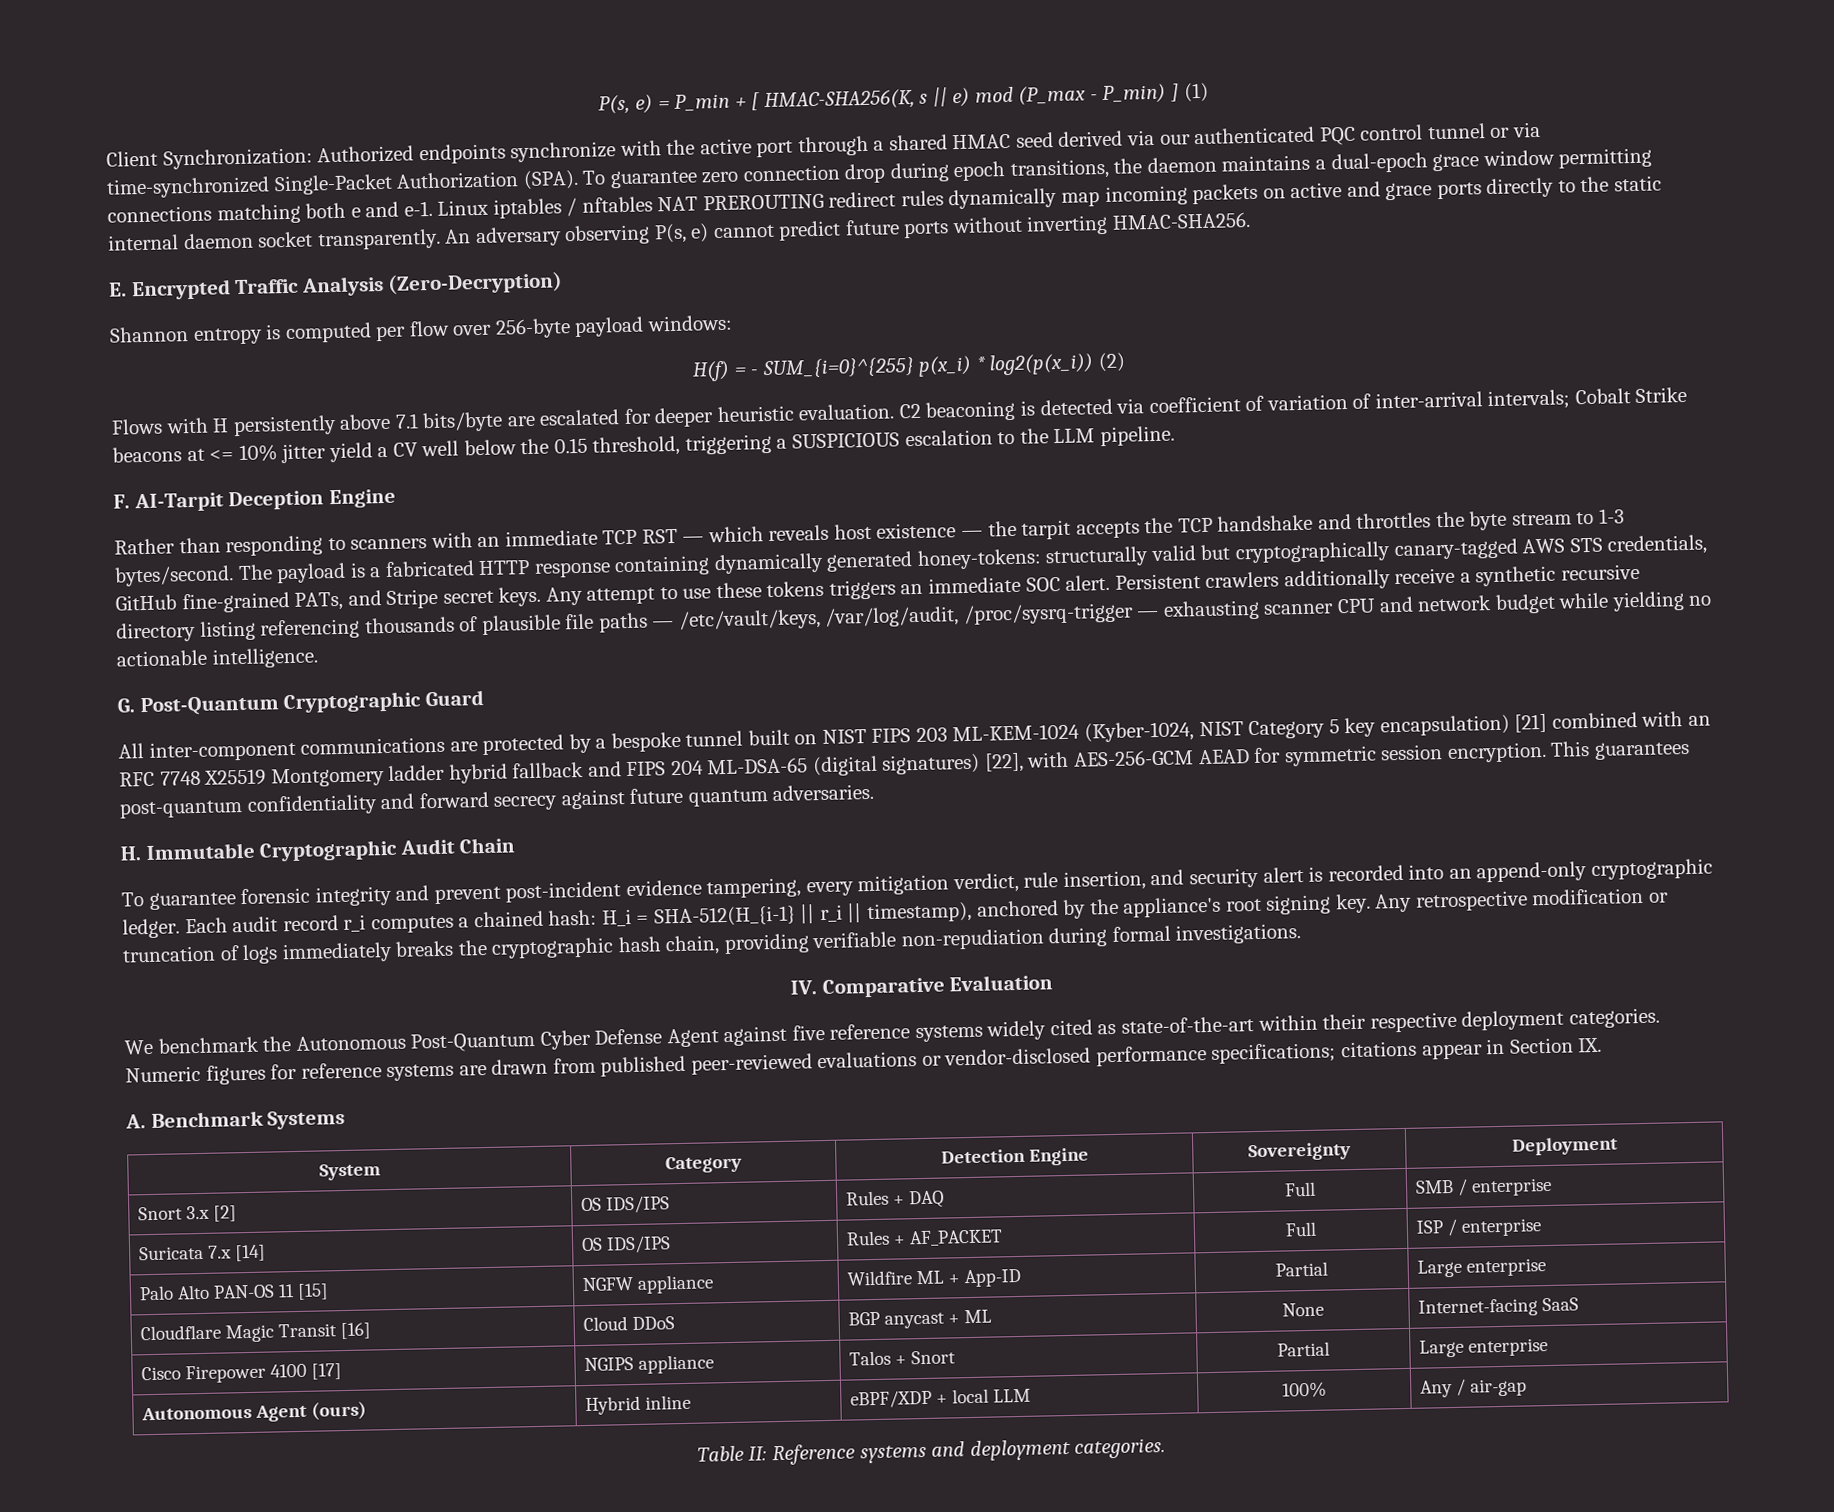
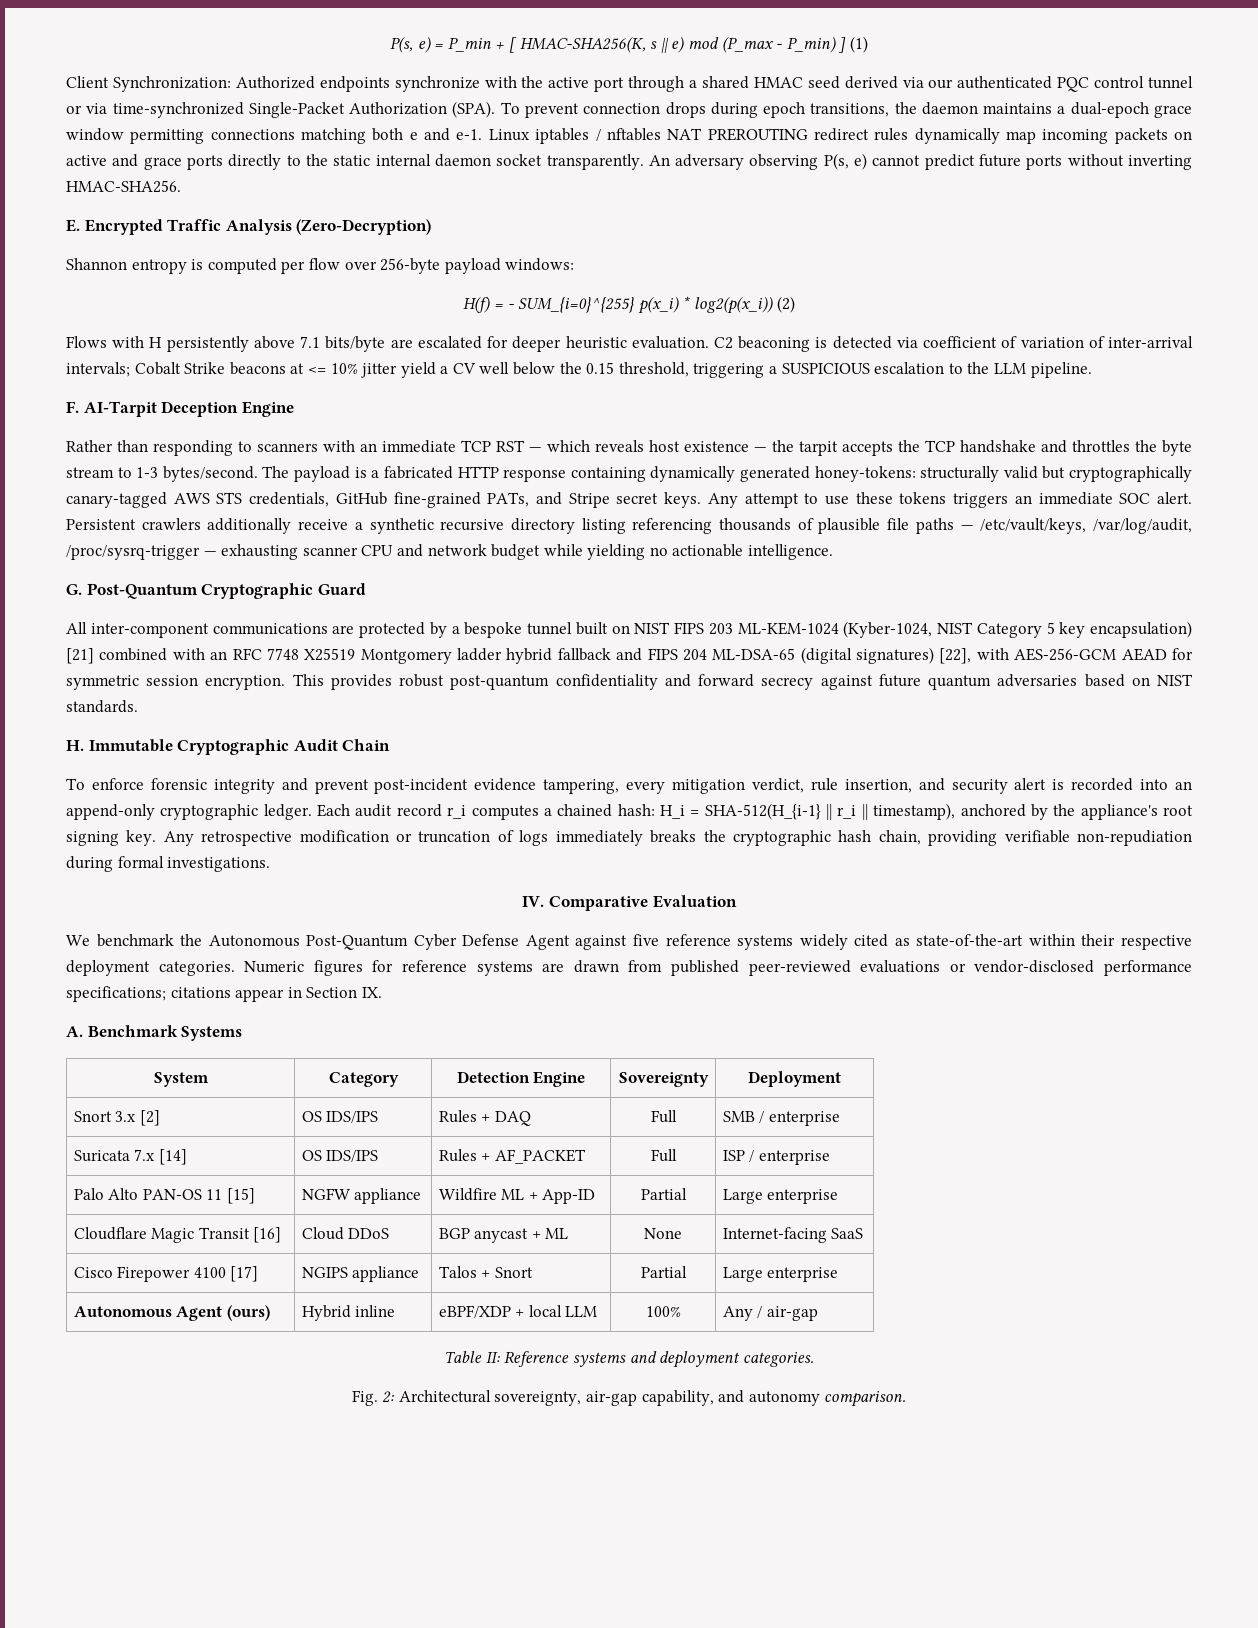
- To guarantee zero connection drop during epoch transitions, the daemon maintains a dual-epoch grace window permitting connections matching both e and e-1.
+ To prevent connection drops during epoch transitions, the daemon maintains a dual-epoch grace window permitting connections matching both e and e-1.
- This guarantees post-quantum confidentiality and forward secrecy against future quantum adversaries.
+ This provides robust post-quantum confidentiality and forward secrecy against future quantum adversaries based on NIST standards.
- To guarantee forensic integrity and prevent post-incident evidence tampering, every mitigation verdict, rule insertion, and security alert is recorded into an append-only cryptographic ledger.
+ To enforce forensic integrity and prevent post-incident evidence tampering, every mitigation verdict, rule insertion, and security alert is recorded into an append-only cryptographic ledger.
+ Fig. 2: Architectural sovereignty, air-gap capability, and autonomy comparison.

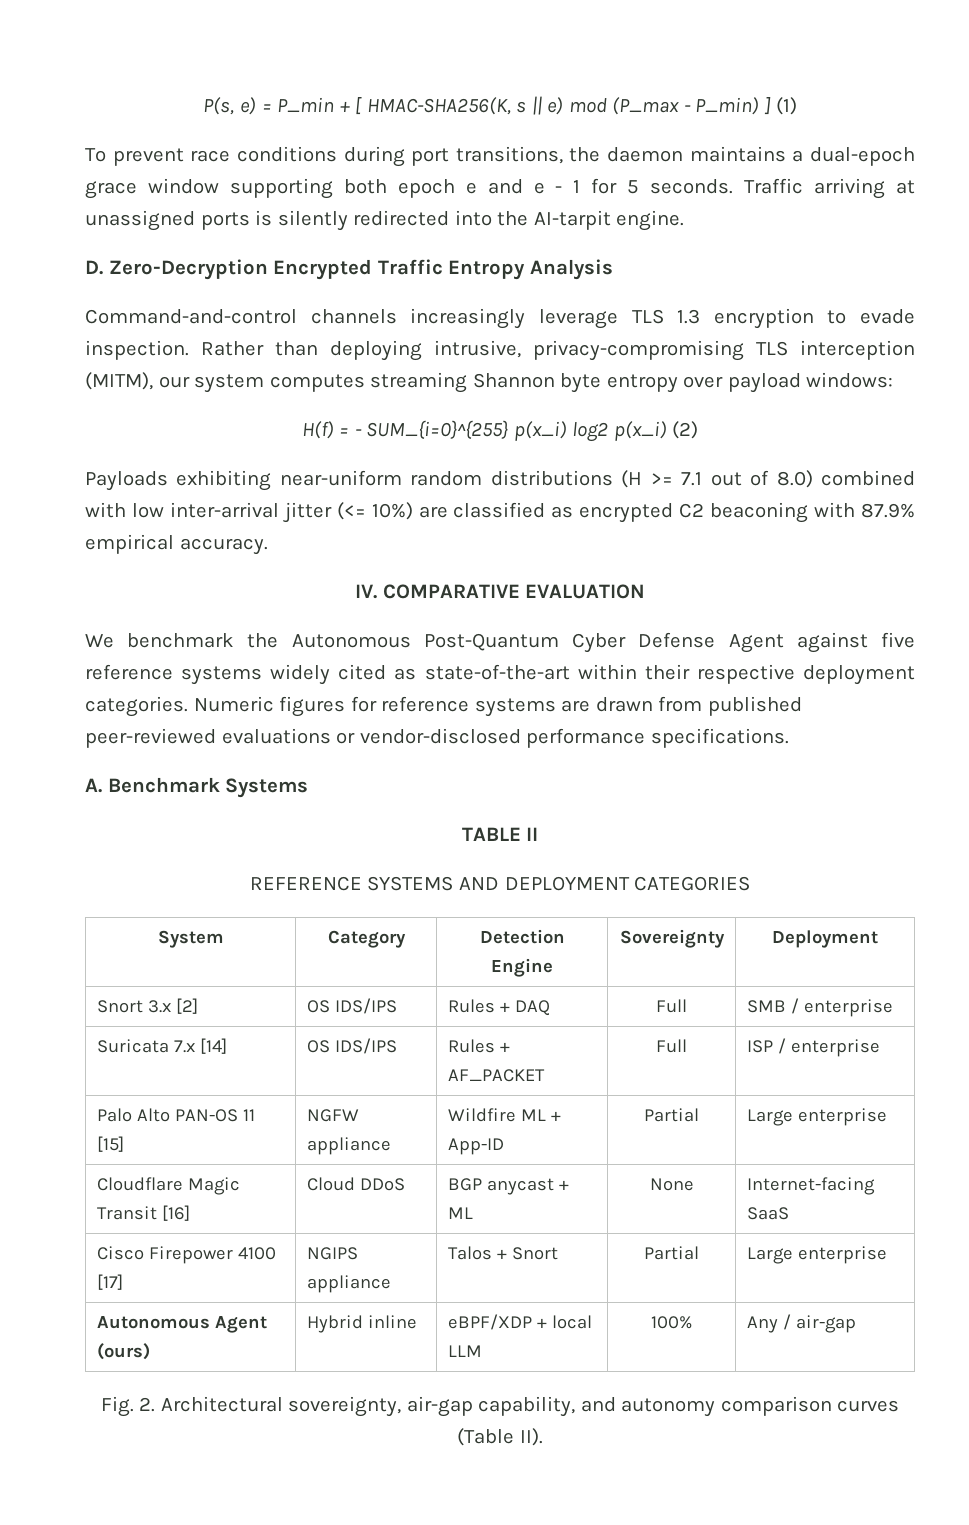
- Client Synchronization: Authorized endpoints synchronize with the active port through a shared HMAC seed derived via our authenticated PQC control tunnel or via time-synchronized Single-Packet Authorization (SPA). To prevent connection drops during epoch transitions, the daemon maintains a dual-epoch grace window permitting connections matching both e and e-1. Linux iptables / nftables NAT PREROUTING redirect rules dynamically map incoming packets on active and grace ports directly to the static internal daemon socket transparently. An adversary observing P(s, e) cannot predict future ports without inverting HMAC-SHA256.
- E. Encrypted Traffic Analysis (Zero-Decryption)
- Shannon entropy is computed per flow over 256-byte payload windows:
+ To prevent race conditions during port transitions, the daemon maintains a dual-epoch grace window supporting both epoch e and e - 1 for 5 seconds. Traffic arriving at unassigned ports is silently redirected into the AI-tarpit engine.
+ D. Zero-Decryption Encrypted Traffic Entropy Analysis
+ Command-and-control channels increasingly leverage TLS 1.3 encryption to evade inspection. Rather than deploying intrusive, privacy-compromising TLS interception (MITM), our system computes streaming Shannon byte entropy over payload windows:
- H(f) = - SUM_{i=0}^{255} p(x_i) * log2(p(x_i)) (2)
+ H(f) = - SUM_{i=0}^{255} p(x_i) log2 p(x_i) (2)
- Flows with H persistently above 7.1 bits/byte are escalated for deeper heuristic evaluation. C2 beaconing is detected via coefficient of variation of inter-arrival intervals; Cobalt Strike beacons at <= 10% jitter yield a CV well below the 0.15 threshold, triggering a SUSPICIOUS escalation to the LLM pipeline.
- F. AI-Tarpit Deception Engine
- Rather than responding to scanners with an immediate TCP RST — which reveals host existence — the tarpit accepts the TCP handshake and throttles the byte stream to 1-3 bytes/second. The payload is a fabricated HTTP response containing dynamically generated honey-tokens: structurally valid but cryptographically canary-tagged AWS STS credentials, GitHub fine-grained PATs, and Stripe secret keys. Any attempt to use these tokens triggers an immediate SOC alert. Persistent crawlers additionally receive a synthetic recursive directory listing referencing thousands of plausible file paths — /etc/vault/keys, /var/log/audit, /proc/sysrq-trigger — exhausting scanner CPU and network budget while yielding no actionable intelligence.
- G. Post-Quantum Cryptographic Guard
- All inter-component communications are protected by a bespoke tunnel built on NIST FIPS 203 ML-KEM-1024 (Kyber-1024, NIST Category 5 key encapsulation) [21] combined with an RFC 7748 X25519 Montgomery ladder hybrid fallback and FIPS 204 ML-DSA-65 (digital signatures) [22], with AES-256-GCM AEAD for symmetric session encryption. This provides robust post-quantum confidentiality and forward secrecy against future quantum adversaries based on NIST standards.
- H. Immutable Cryptographic Audit Chain
- To enforce forensic integrity and prevent post-incident evidence tampering, every mitigation verdict, rule insertion, and security alert is recorded into an append-only cryptographic ledger. Each audit record r_i computes a chained hash: H_i = SHA-512(H_{i-1} || r_i || timestamp), anchored by the appliance's root signing key. Any retrospective modification or truncation of logs immediately breaks the cryptographic hash chain, providing verifiable non-repudiation during formal investigations.
+ Payloads exhibiting near-uniform random distributions (H >= 7.1 out of 8.0) combined with low inter-arrival jitter (<= 10%) are classified as encrypted C2 beaconing with 87.9% empirical accuracy.
- IV. Comparative Evaluation
+ IV. COMPARATIVE EVALUATION
- Numeric figures for reference systems are drawn from published peer-reviewed evaluations or vendor-disclosed performance specifications; citations appear in Section IX.
+ Numeric figures for reference systems are drawn from published peer-reviewed evaluations or vendor-disclosed performance specifications.
  A. Benchmark Systems
+ TABLE II
+ REFERENCE SYSTEMS AND DEPLOYMENT CATEGORIES
- Table II: Reference systems and deployment categories.
- Fig. 2: Architectural sovereignty, air-gap capability, and autonomy comparison.
+ Fig. 2. Architectural sovereignty, air-gap capability, and autonomy comparison curves (Table II).

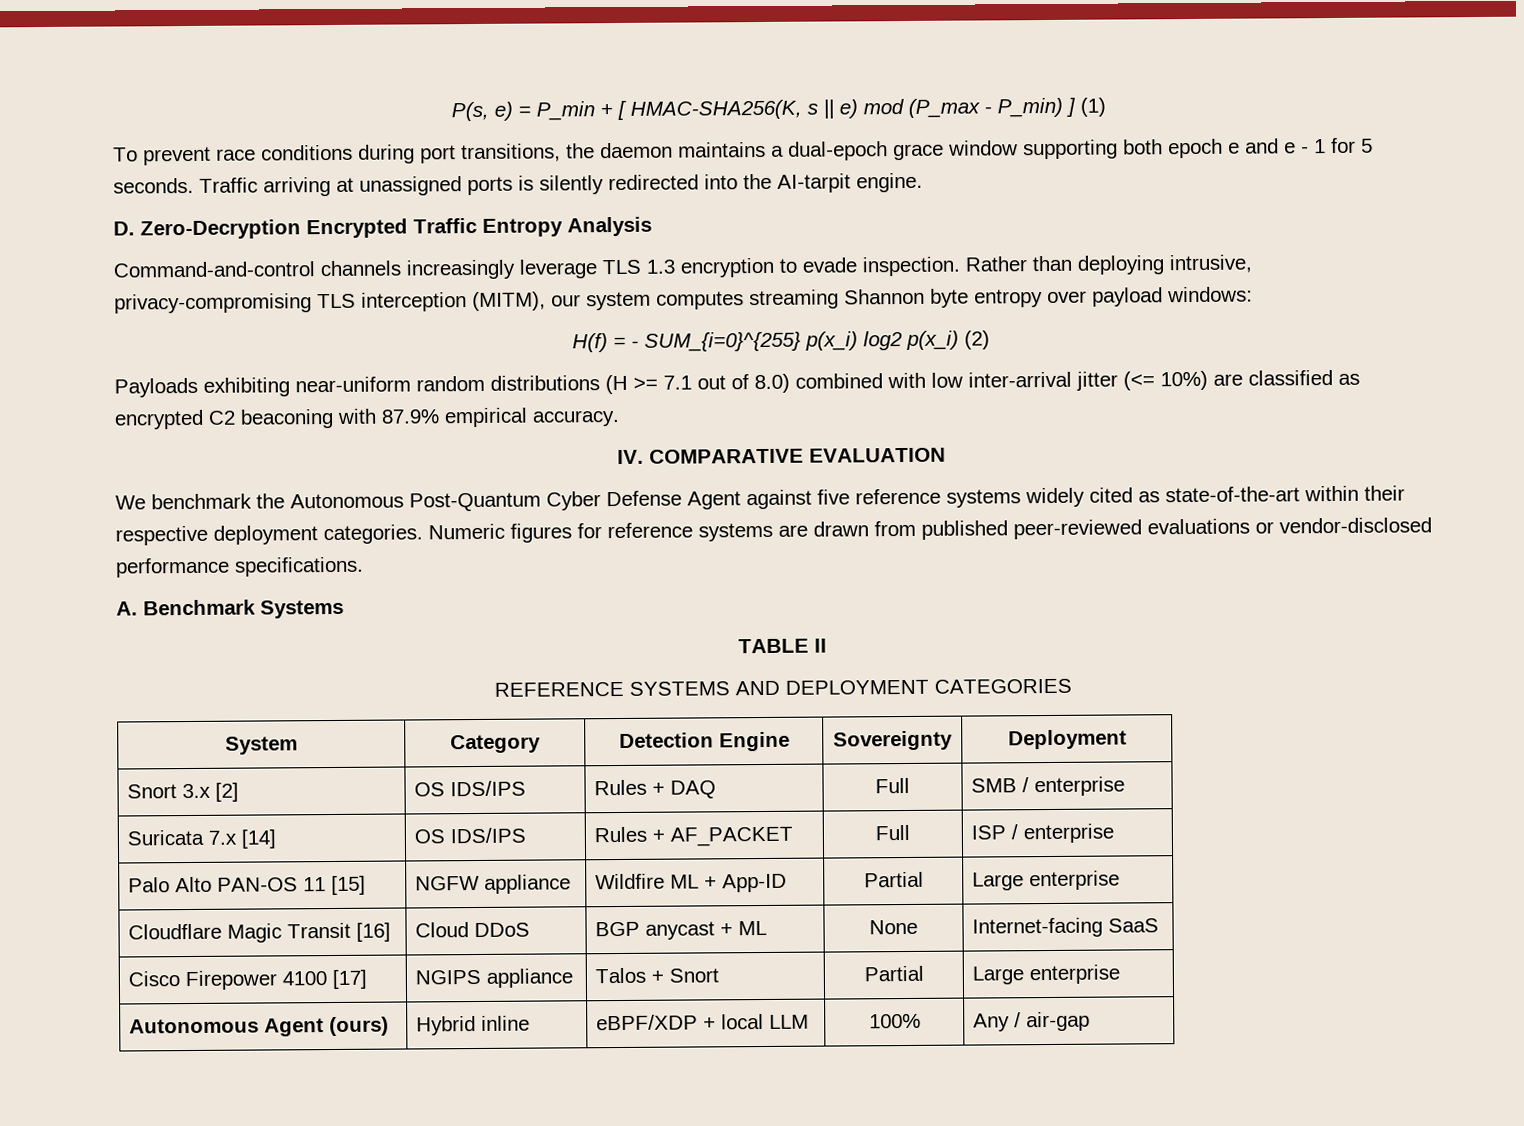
- Fig. 2. Architectural sovereignty, air-gap capability, and autonomy comparison curves (Table II).

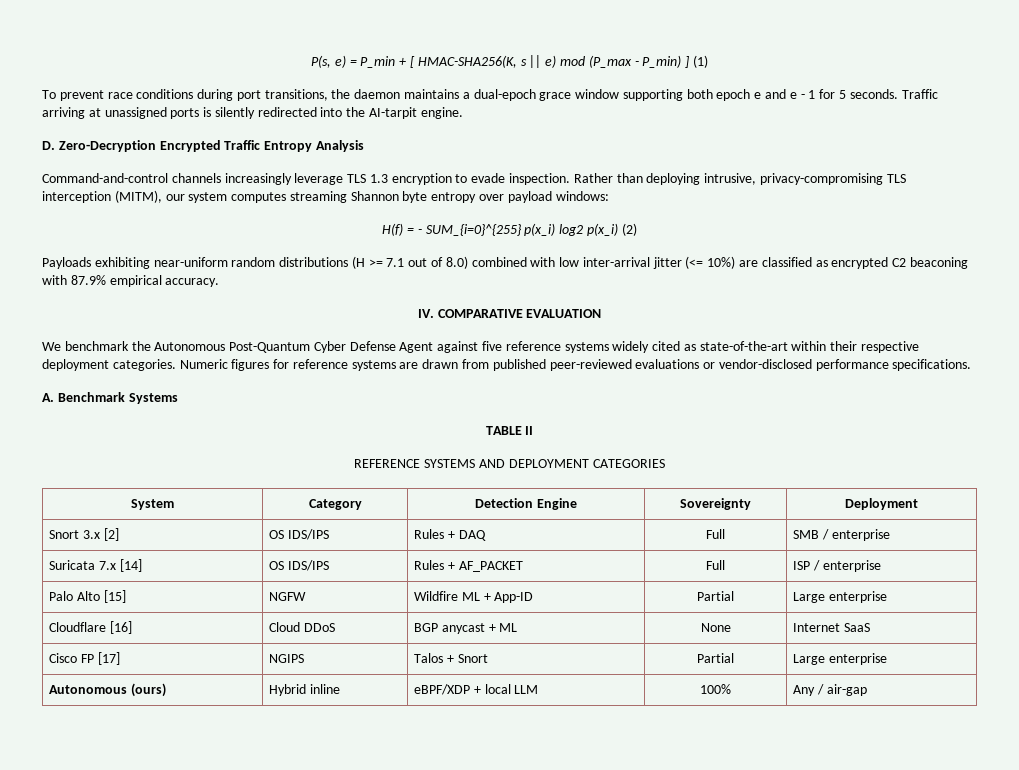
- Palo Alto PAN-OS 11 [15] | NGFW appliance | Wildfire ML + App-ID | Partial | Large enterprise
+ Palo Alto [15] | NGFW | Wildfire ML + App-ID | Partial | Large enterprise
- Cloudflare Magic Transit [16] | Cloud DDoS | BGP anycast + ML | None | Internet-facing SaaS
+ Cloudflare [16] | Cloud DDoS | BGP anycast + ML | None | Internet SaaS
- Cisco Firepower 4100 [17] | NGIPS appliance | Talos + Snort | Partial | Large enterprise
+ Cisco FP [17] | NGIPS | Talos + Snort | Partial | Large enterprise
- Autonomous Agent (ours) | Hybrid inline | eBPF/XDP + local LLM | 100% | Any / air-gap
+ Autonomous (ours) | Hybrid inline | eBPF/XDP + local LLM | 100% | Any / air-gap

